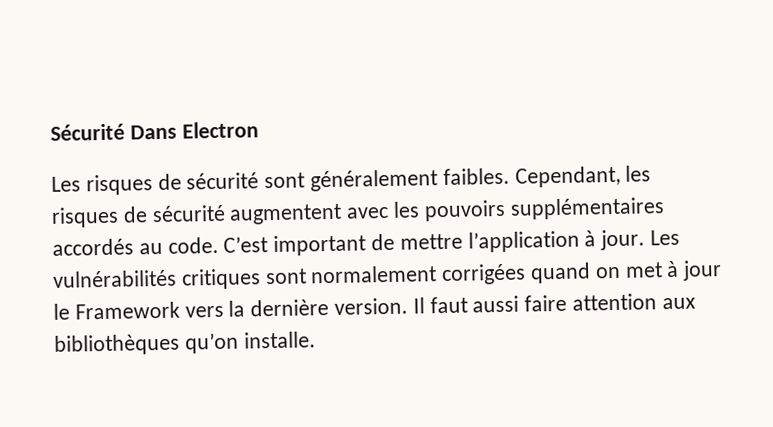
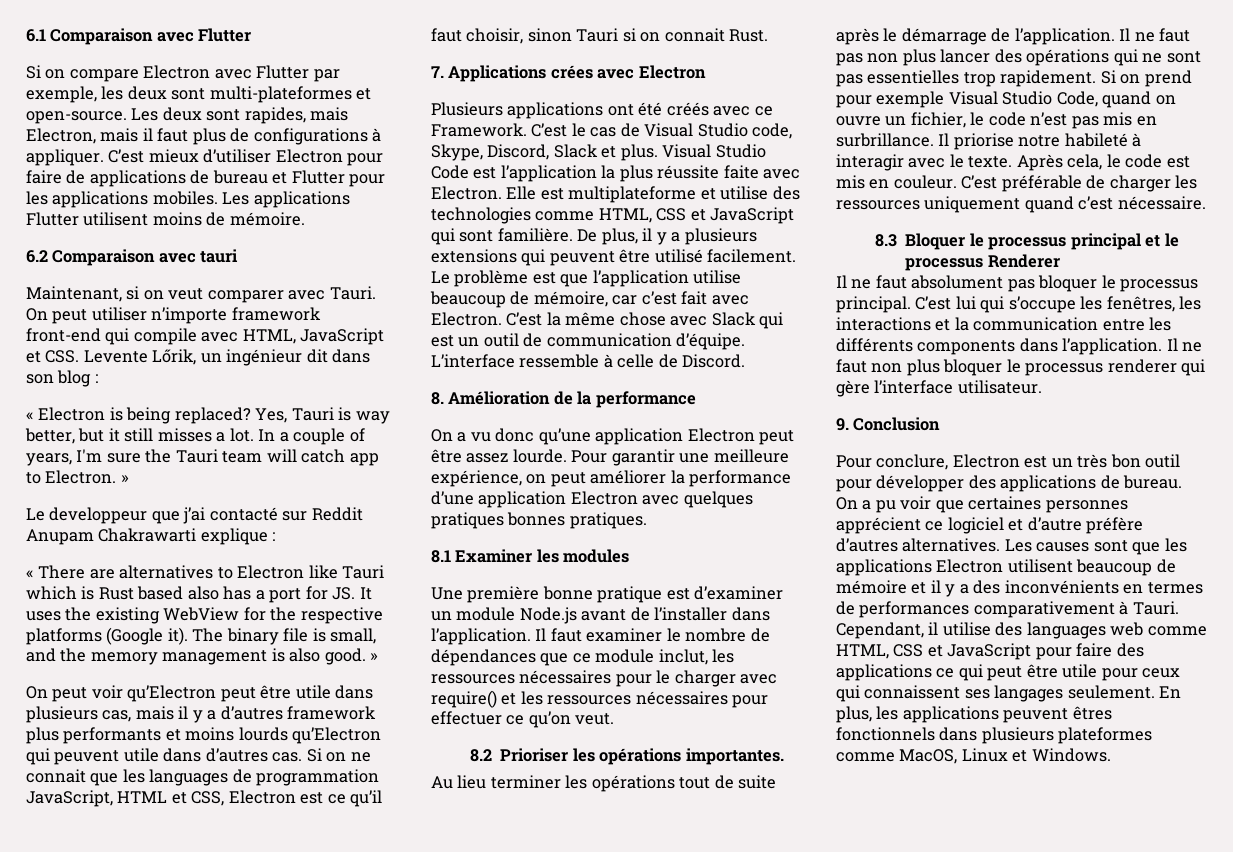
- Sécurité Dans Electron
- Les risques de sécurité sont généralement faibles. Cependant, les risques de sécurité augmentent avec les pouvoirs supplémentaires accordés au code. C’est important de mettre l’application à jour. Les vulnérabilités critiques sont normalement corrigées quand on met à jour le Framework vers la dernière version. Il faut aussi faire attention aux bibliothèques qu’on installe.
+ 6.1 Comparaison avec Flutter
+ Si on compare Electron avec Flutter par exemple, les deux sont multi-plateformes et open-source. Les deux sont rapides, mais Electron, mais il faut plus de configurations à appliquer. C’est mieux d’utiliser Electron pour faire de applications de bureau et Flutter pour les applications mobiles. Les applications Flutter utilisent moins de mémoire.
+ 6.2 Comparaison avec tauri
+ Maintenant, si on veut comparer avec Tauri. On peut utiliser n’importe framework front-end qui compile avec HTML, JavaScript et CSS. Levente Lőrik, un ingénieur dit dans son blog :
+ « Electron is being replaced? Yes, Tauri is way better, but it still misses a lot. In a couple of years, I'm sure the Tauri team will catch app to Electron. »
+ Le developpeur que j’ai contacté sur Reddit Anupam Chakrawarti explique :
+ « There are alternatives to Electron like Tauri which is Rust based also has a port for JS. It uses the existing WebView for the respective platforms (Google it). The binary file is small, and the memory management is also good. »
+ On peut voir qu’Electron peut être utile dans plusieurs cas, mais il y a d’autres framework plus performants et moins lourds qu’Electron qui peuvent utile dans d’autres cas. Si on ne connait que les languages de programmation JavaScript, HTML et CSS, Electron est ce qu’il faut choisir, sinon Tauri si on connait Rust.
+ 7. Applications crées avec Electron
+ Plusieurs applications ont été créés avec ce Framework. C’est le cas de Visual Studio code, Skype, Discord, Slack et plus. Visual Studio Code est l’application la plus réussite faite avec Electron. Elle est multiplateforme et utilise des technologies comme HTML, CSS et JavaScript qui sont familière. De plus, il y a plusieurs extensions qui peuvent être utilisé facilement. Le problème est que l’application utilise beaucoup de mémoire, car c’est fait avec Electron. C’est la même chose avec Slack qui est un outil de communication d’équipe. L’interface ressemble à celle de Discord.
+ 8. Amélioration de la performance
+ On a vu donc qu’une application Electron peut être assez lourde. Pour garantir une meilleure expérience, on peut améliorer la performance d’une application Electron avec quelques pratiques bonnes pratiques.
+ 8.1 Examiner les modules
+ Une première bonne pratique est d’examiner un module Node.js avant de l’installer dans l’application. Il faut examiner le nombre de dépendances que ce module inclut, les ressources nécessaires pour le charger avec require() et les ressources nécessaires pour effectuer ce qu’on veut.
+ 8.2 Prioriser les opérations importantes.
+ Au lieu terminer les opérations tout de suite après le démarrage de l’application. Il ne faut pas non plus lancer des opérations qui ne sont pas essentielles trop rapidement. Si on prend pour exemple Visual Studio Code, quand on ouvre un fichier, le code n’est pas mis en surbrillance. Il priorise notre habileté à interagir avec le texte. Après cela, le code est mis en couleur. C’est préférable de charger les ressources uniquement quand c’est nécessaire.
+ 8.3 Bloquer le processus principal et le processus Renderer
+ Il ne faut absolument pas bloquer le processus principal. C’est lui qui s’occupe les fenêtres, les interactions et la communication entre les différents components dans l’application. Il ne faut non plus bloquer le processus renderer qui gère l’interface utilisateur.
+ 9. Conclusion
+ Pour conclure, Electron est un très bon outil pour développer des applications de bureau. On a pu voir que certaines personnes apprécient ce logiciel et d’autre préfère d’autres alternatives. Les causes sont que les applications Electron utilisent beaucoup de mémoire et il y a des inconvénients en termes de performances comparativement à Tauri. Cependant, il utilise des languages web comme HTML, CSS et JavaScript pour faire des applications ce qui peut être utile pour ceux qui connaissent ses langages seulement. En plus, les applications peuvent êtres fonctionnels dans plusieurs plateformes comme MacOS, Linux et Windows.

